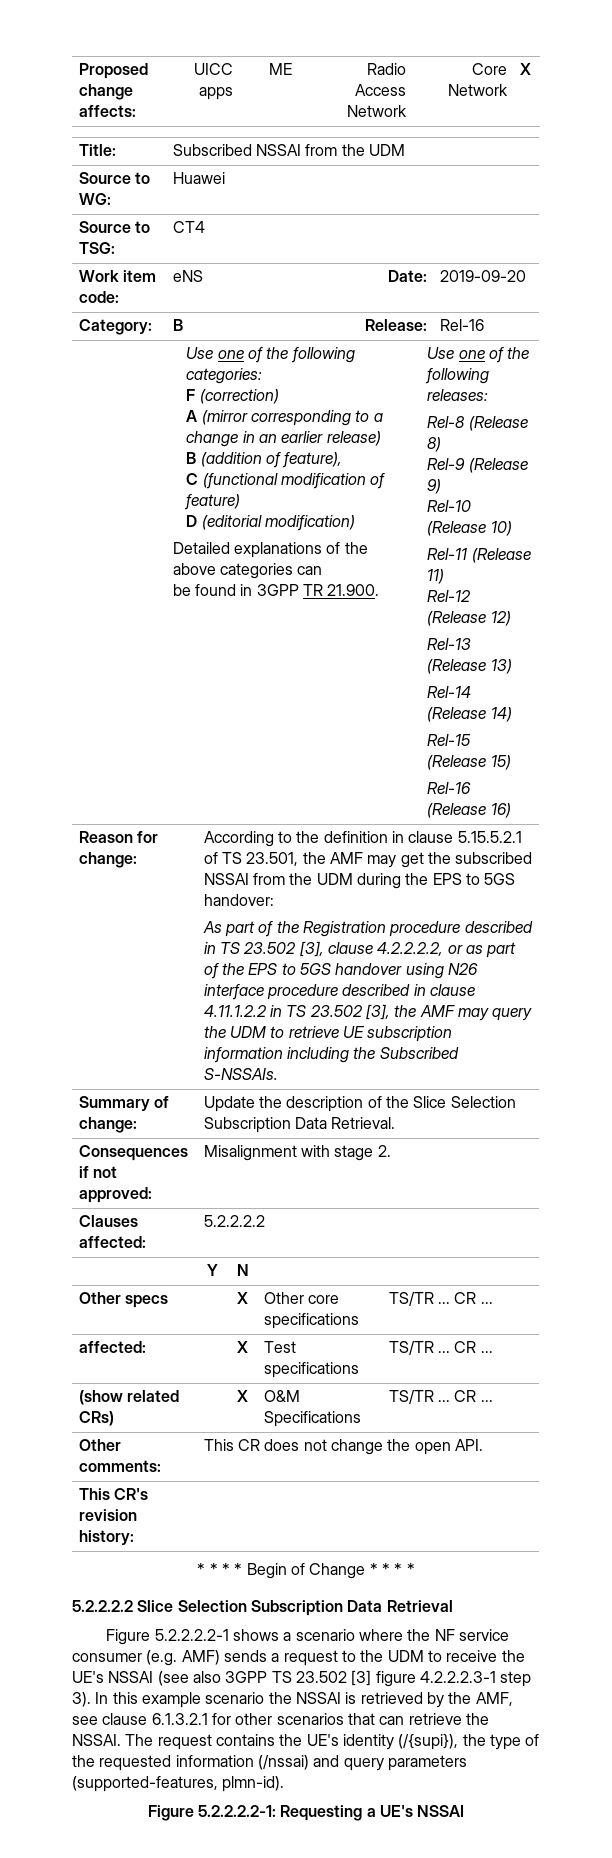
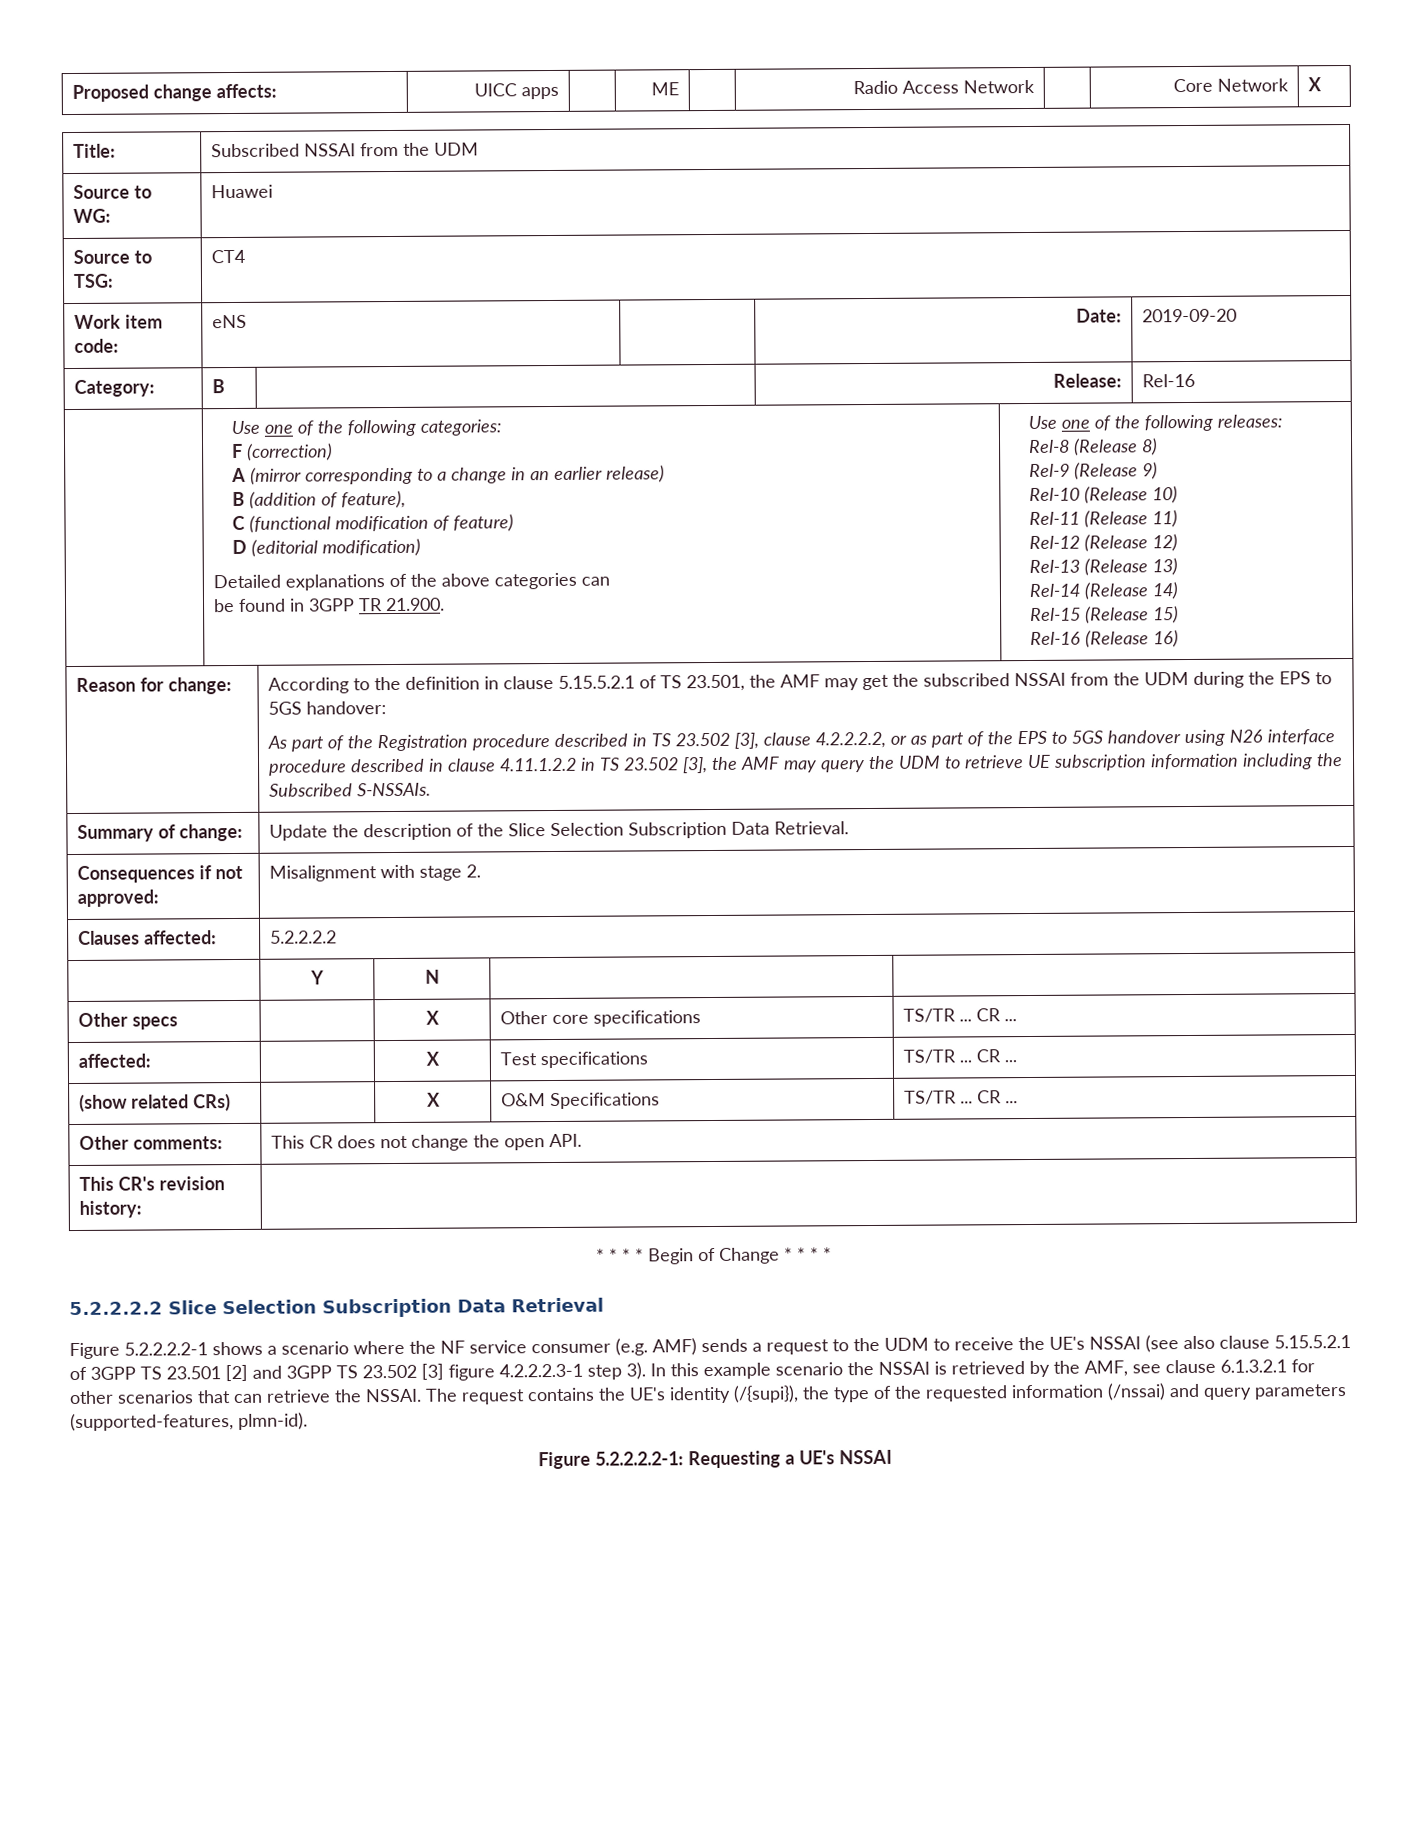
- Figure 5.2.2.2.2-1 shows a scenario where the NF service consumer (e.g. AMF) sends a request to the UDM to receive the UE's NSSAI (see also 3GPP TS 23.502 [3] figure 4.2.2.2.3-1 step 3).
+ Figure 5.2.2.2.2-1 shows a scenario where the NF service consumer (e.g. AMF) sends a request to the UDM to receive the UE's NSSAI (see also clause 5.15.5.2.1 of 3GPP TS 23.501 [2] and 3GPP TS 23.502 [3] figure 4.2.2.2.3-1 step 3).

